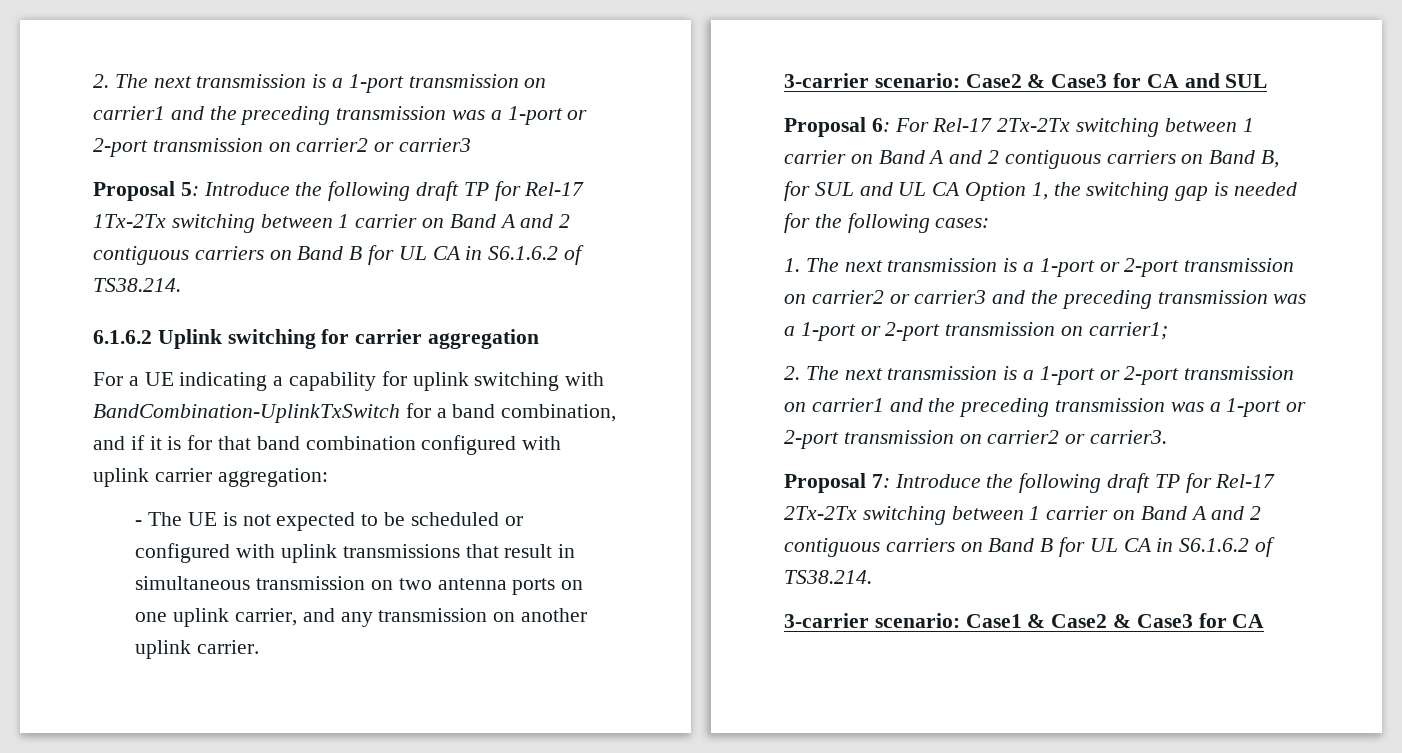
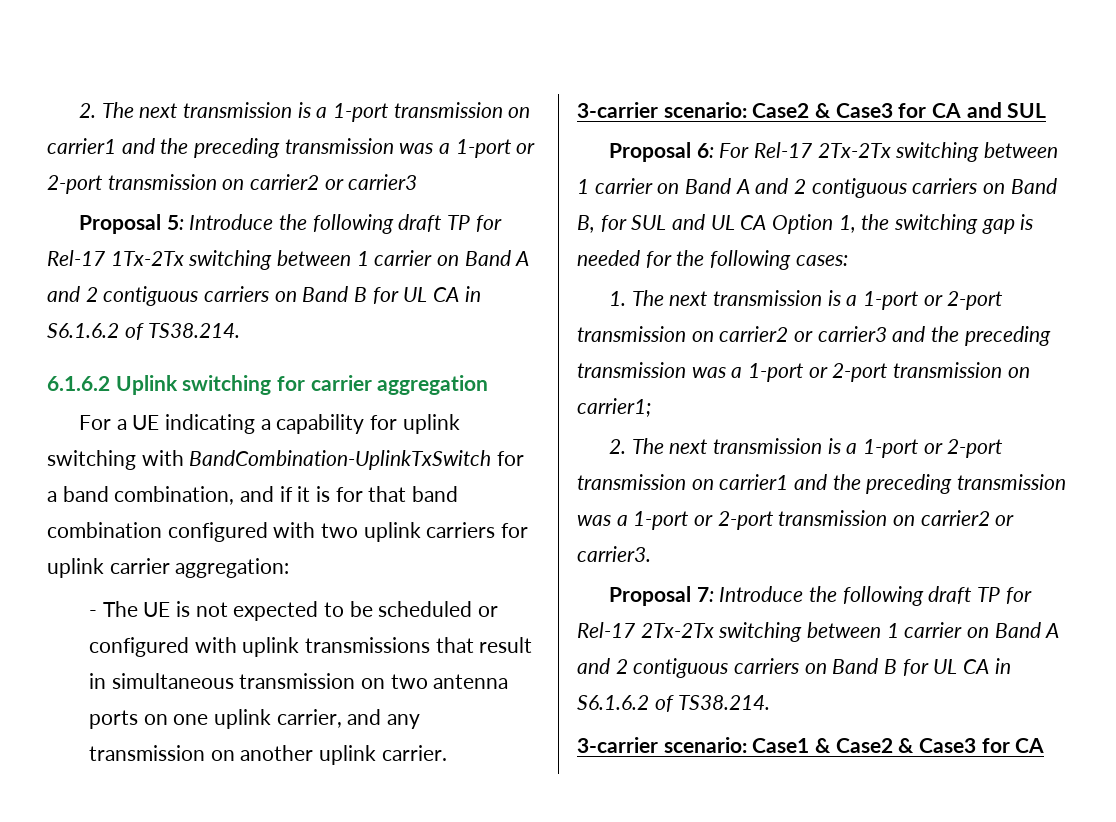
- For a UE indicating a capability for uplink switching with BandCombination-UplinkTxSwitch for a band combination, and if it is for that band combination configured with uplink carrier aggregation:
+ For a UE indicating a capability for uplink switching with BandCombination-UplinkTxSwitch for a band combination, and if it is for that band combination configured with two uplink carriers for uplink carrier aggregation:

